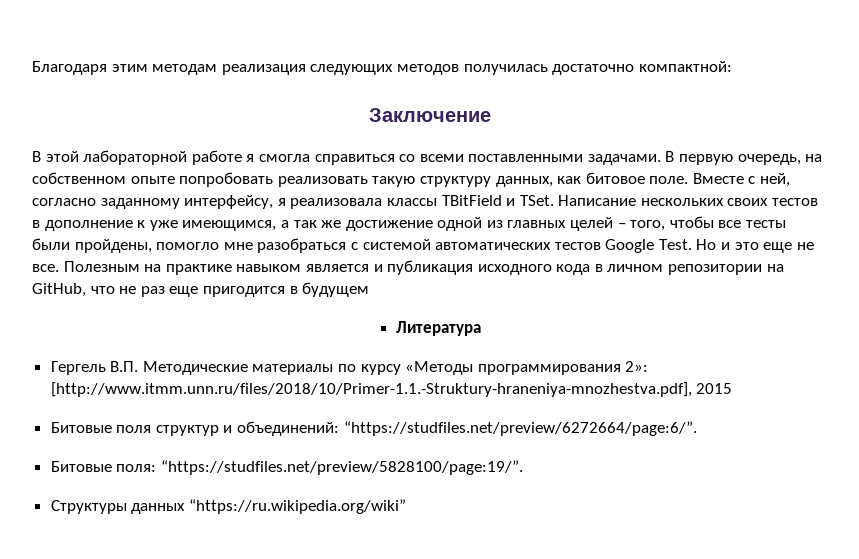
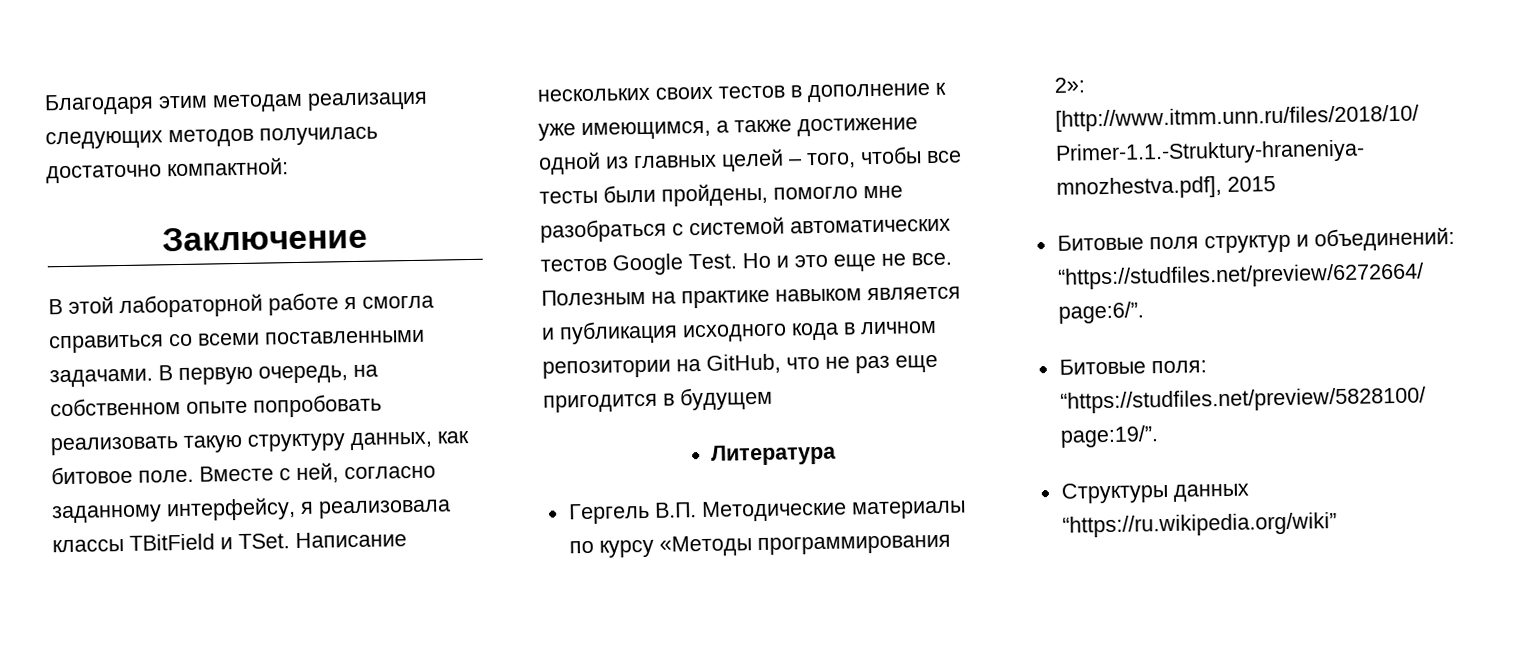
- Написание нескольких своих тестов в дополнение к уже имеющимся, а так же достижение одной из главных целей – того, чтобы все тесты были пройдены, помогло мне разобраться с системой автоматических тестов Google Test.
+ Написание нескольких своих тестов в дополнение к уже имеющимся, а также достижение одной из главных целей – того, чтобы все тесты были пройдены, помогло мне разобраться с системой автоматических тестов Google Test.

